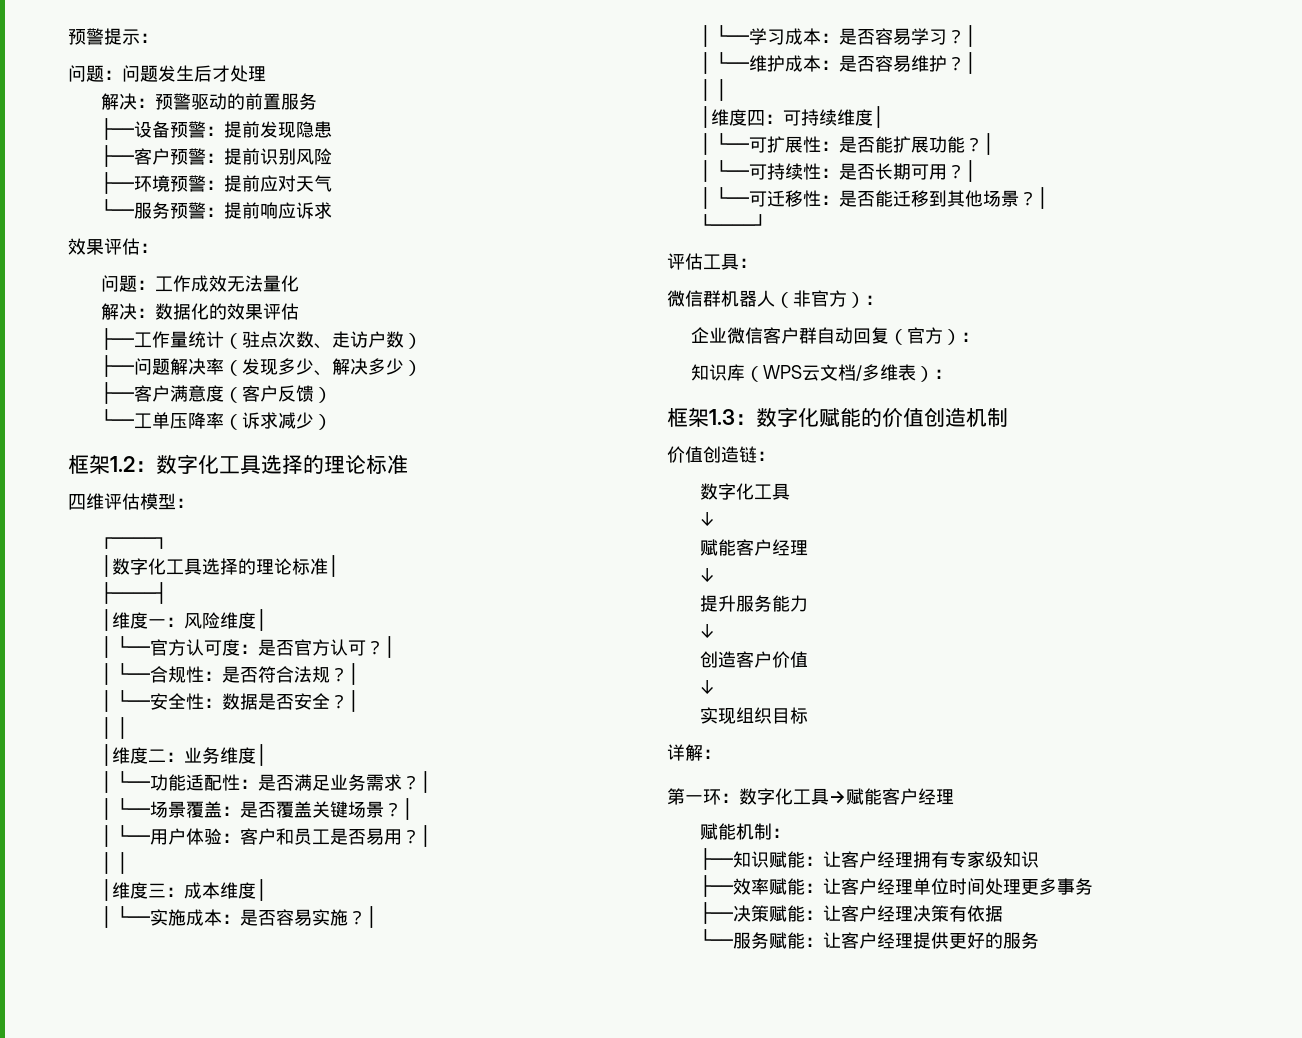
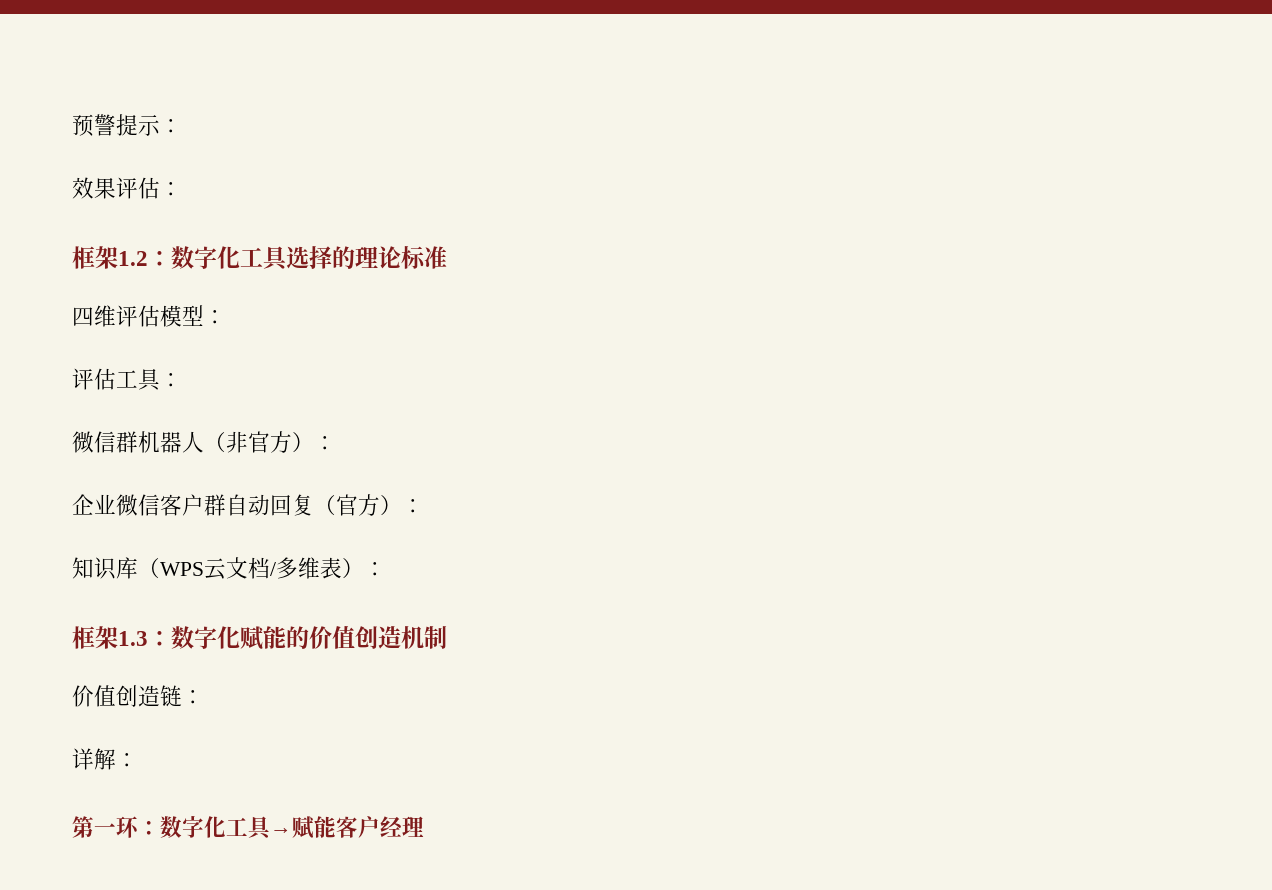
- 问题：问题发生后才处理
- 解决：预警驱动的前置服务
- ├──设备预警：提前发现隐患
- ├──客户预警：提前识别风险
- ├──环境预警：提前应对天气
- └──服务预警：提前响应诉求
  效果评估：
- 问题：工作成效无法量化
- 解决：数据化的效果评估
- ├──工作量统计（驻点次数、走访户数）
- ├──问题解决率（发现多少、解决多少）
- ├──客户满意度（客户反馈）
- └──工单压降率（诉求减少）
- ┌────┐
- │数字化工具选择的理论标准│
- ├────┤
- │维度一：风险维度│
- │ └──官方认可度：是否官方认可？│
- │ └──合规性：是否符合法规？│
- │ └──安全性：数据是否安全？│
- │ │
- │维度二：业务维度│
- │ └──功能适配性：是否满足业务需求？│
- │ └──场景覆盖：是否覆盖关键场景？│
- │ └──用户体验：客户和员工是否易用？│
- │ │
- │维度三：成本维度│
- │ └──实施成本：是否容易实施？│
- │ └──学习成本：是否容易学习？│
- │ └──维护成本：是否容易维护？│
- │ │
- │维度四：可持续维度│
- │ └──可扩展性：是否能扩展功能？│
- │ └──可持续性：是否长期可用？│
- │ └──可迁移性：是否能迁移到其他场景？│
- └────┘
  价值创造链：
- 数字化工具
- ↓
- 赋能客户经理
- ↓
- 提升服务能力
- ↓
- 创造客户价值
- ↓
- 实现组织目标
- 赋能机制：
- ├──知识赋能：让客户经理拥有专家级知识
- ├──效率赋能：让客户经理单位时间处理更多事务
- ├──决策赋能：让客户经理决策有依据
- └──服务赋能：让客户经理提供更好的服务

